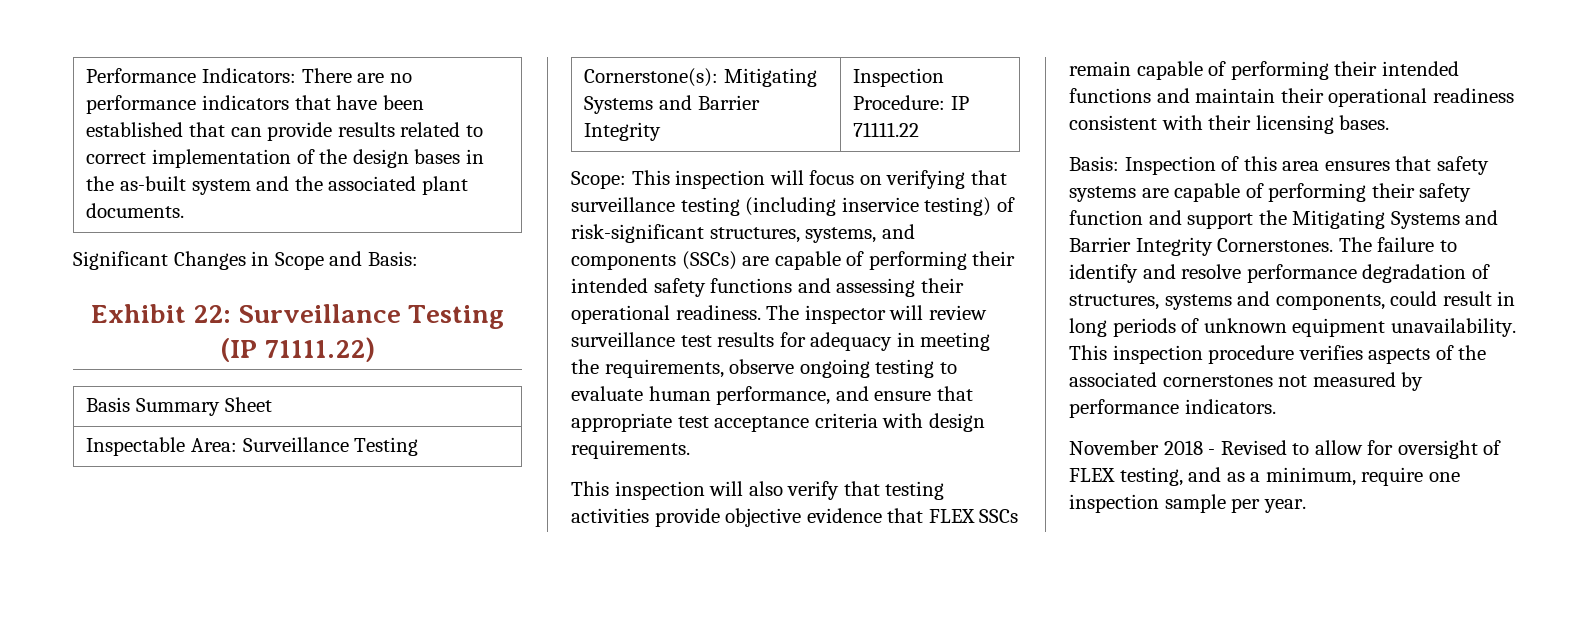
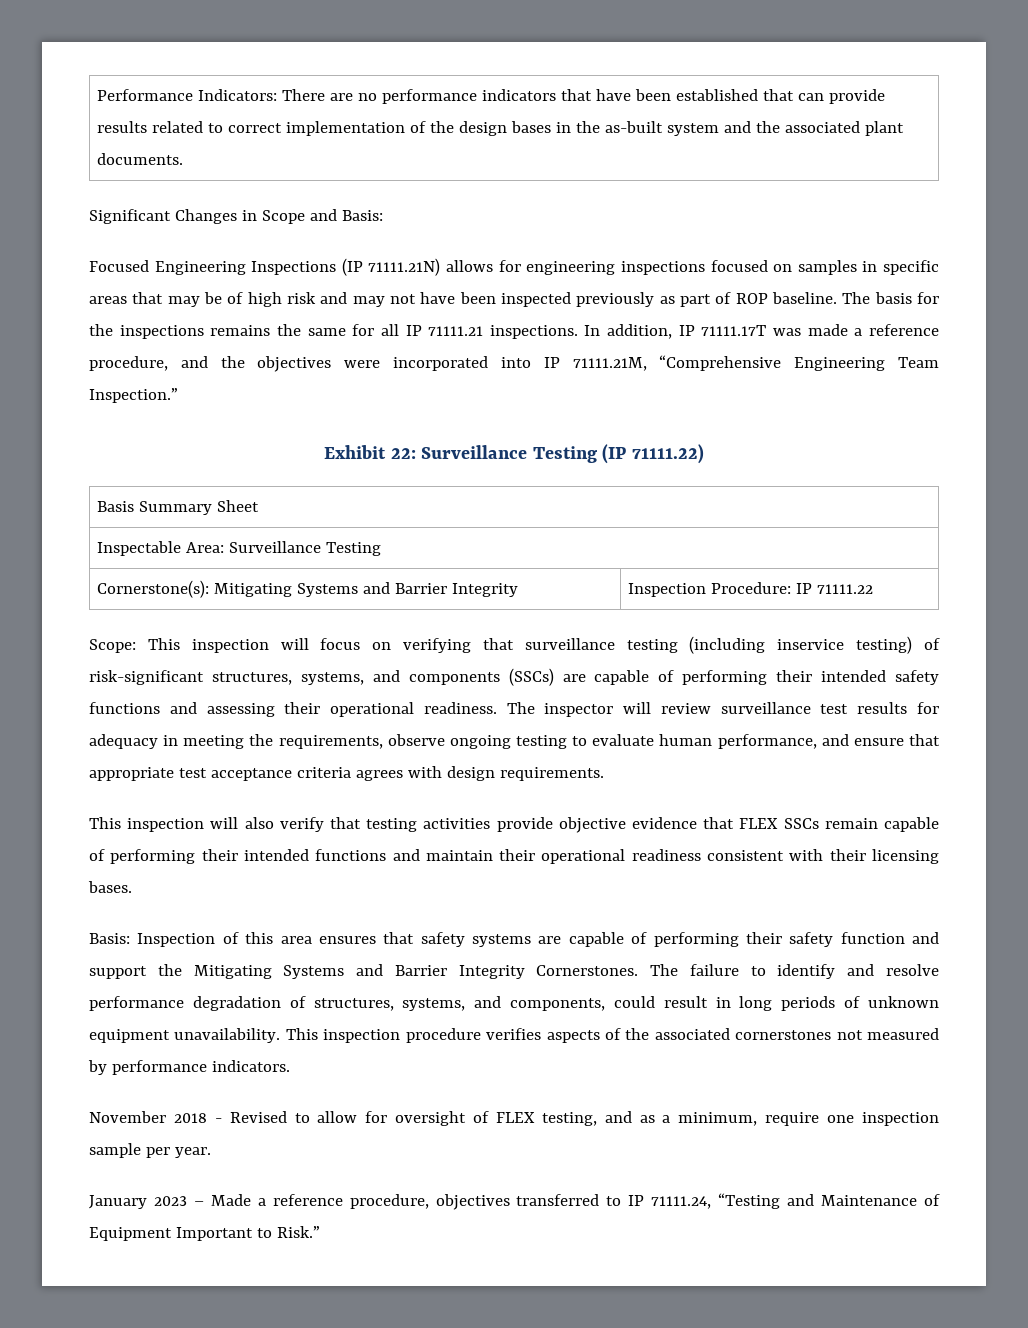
+ Focused Engineering Inspections (IP 71111.21N) allows for engineering inspections focused on samples in specific areas that may be of high risk and may not have been inspected previously as part of ROP baseline. The basis for the inspections remains the same for all IP 71111.21 inspections. In addition, IP 71111.17T was made a reference procedure, and the objectives were incorporated into IP 71111.21M, “Comprehensive Engineering Team Inspection.”
- The inspector will review surveillance test results for adequacy in meeting the requirements, observe ongoing testing to evaluate human performance, and ensure that appropriate test acceptance criteria with design requirements.
+ The inspector will review surveillance test results for adequacy in meeting the requirements, observe ongoing testing to evaluate human performance, and ensure that appropriate test acceptance criteria agrees with design requirements.
- The failure to identify and resolve performance degradation of structures, systems and components, could result in long periods of unknown equipment unavailability.
+ The failure to identify and resolve performance degradation of structures, systems, and components, could result in long periods of unknown equipment unavailability.
+ January 2023 – Made a reference procedure, objectives transferred to IP 71111.24, “Testing and Maintenance of Equipment Important to Risk.”

